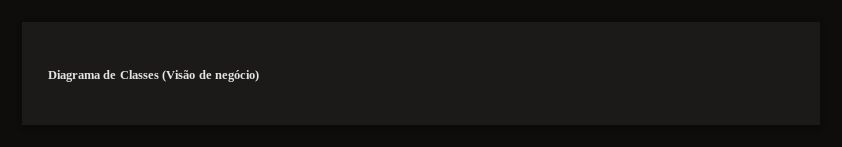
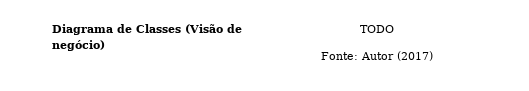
+ TODO
+ Fonte: Autor (2017)

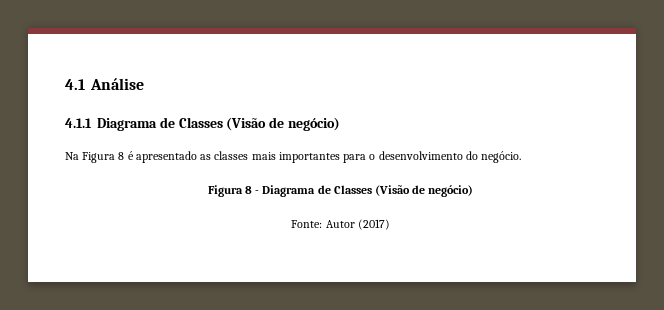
- Diagrama de Classes (Visão de negócio)
- TODO
+ 4.1 Análise
+ 4.1.1 Diagrama de Classes (Visão de negócio)
+ Na Figura 8 é apresentado as classes mais importantes para o desenvolvimento do negócio.
+ Figura 8 - Diagrama de Classes (Visão de negócio)

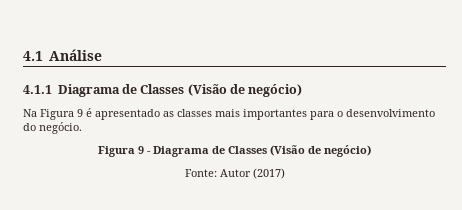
- Na Figura 8 é apresentado as classes mais importantes para o desenvolvimento do negócio.
+ Na Figura 9 é apresentado as classes mais importantes para o desenvolvimento do negócio.
- Figura 8 - Diagrama de Classes (Visão de negócio)
+ Figura 9 - Diagrama de Classes (Visão de negócio)

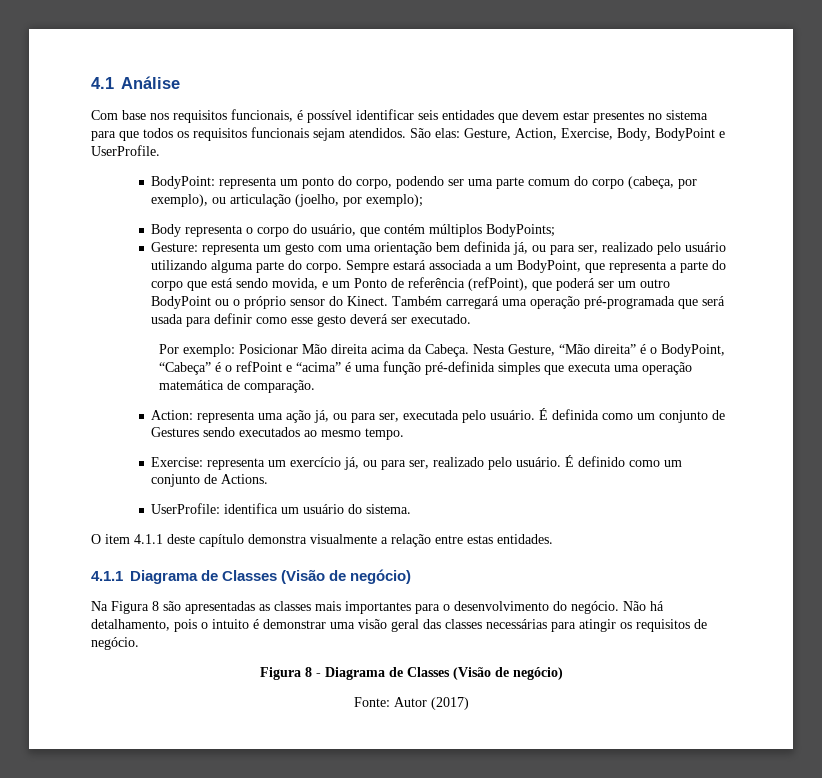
+ Com base nos requisitos funcionais, é possível identificar seis entidades que devem estar presentes no sistema para que todos os requisitos funcionais sejam atendidos. São elas: Gesture, Action, Exercise, Body, BodyPoint e UserProfile.
+ BodyPoint: representa um ponto do corpo, podendo ser uma parte comum do corpo (cabeça, por exemplo), ou articulação (joelho, por exemplo);
+ Body representa o corpo do usuário, que contém múltiplos BodyPoints;
+ Gesture: representa um gesto com uma orientação bem definida já, ou para ser, realizado pelo usuário utilizando alguma parte do corpo. Sempre estará associada a um BodyPoint, que representa a parte do corpo que está sendo movida, e um Ponto de referência (refPoint), que poderá ser um outro BodyPoint ou o próprio sensor do Kinect. Também carregará uma operação pré-programada que será usada para definir como esse gesto deverá ser executado.
+ Por exemplo: Posicionar Mão direita acima da Cabeça. Nesta Gesture, “Mão direita” é o BodyPoint, “Cabeça” é o refPoint e “acima” é uma função pré-definida simples que executa uma operação matemática de comparação.
+ Action: representa uma ação já, ou para ser, executada pelo usuário. É definida como um conjunto de Gestures sendo executados ao mesmo tempo.
+ Exercise: representa um exercício já, ou para ser, realizado pelo usuário. É definido como um conjunto de Actions.
+ UserProfile: identifica um usuário do sistema.
+ O item 4.1.1 deste capítulo demonstra visualmente a relação entre estas entidades.
- Na Figura 9 é apresentado as classes mais importantes para o desenvolvimento do negócio.
- Figura 9 - Diagrama de Classes (Visão de negócio)
+ Na Figura 8 são apresentadas as classes mais importantes para o desenvolvimento do negócio. Não há detalhamento, pois o intuito é demonstrar uma visão geral das classes necessárias para atingir os requisitos de negócio.
+ Figura 8 - Diagrama de Classes (Visão de negócio)

